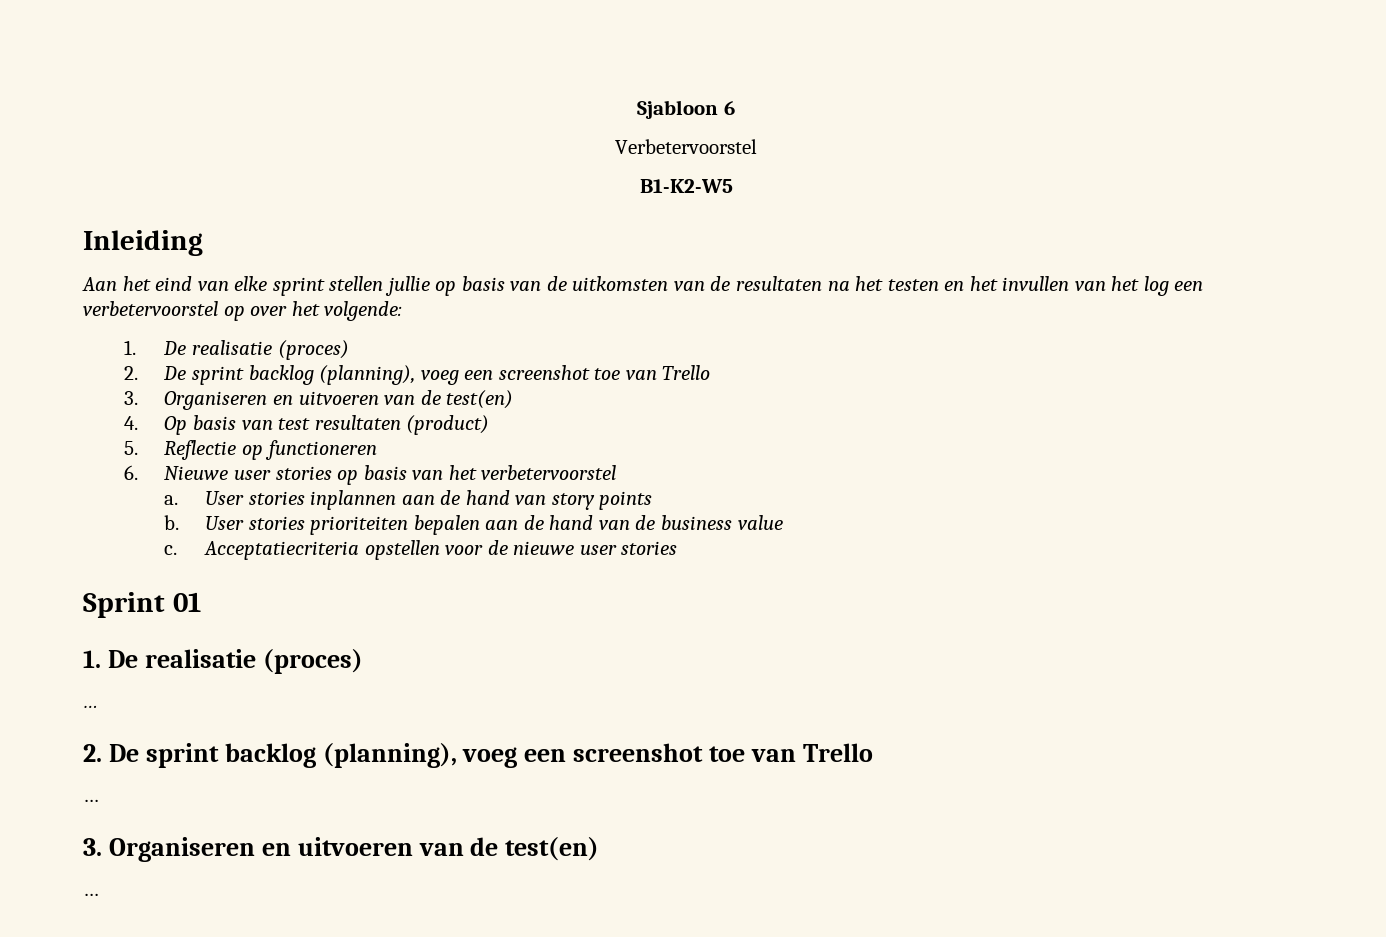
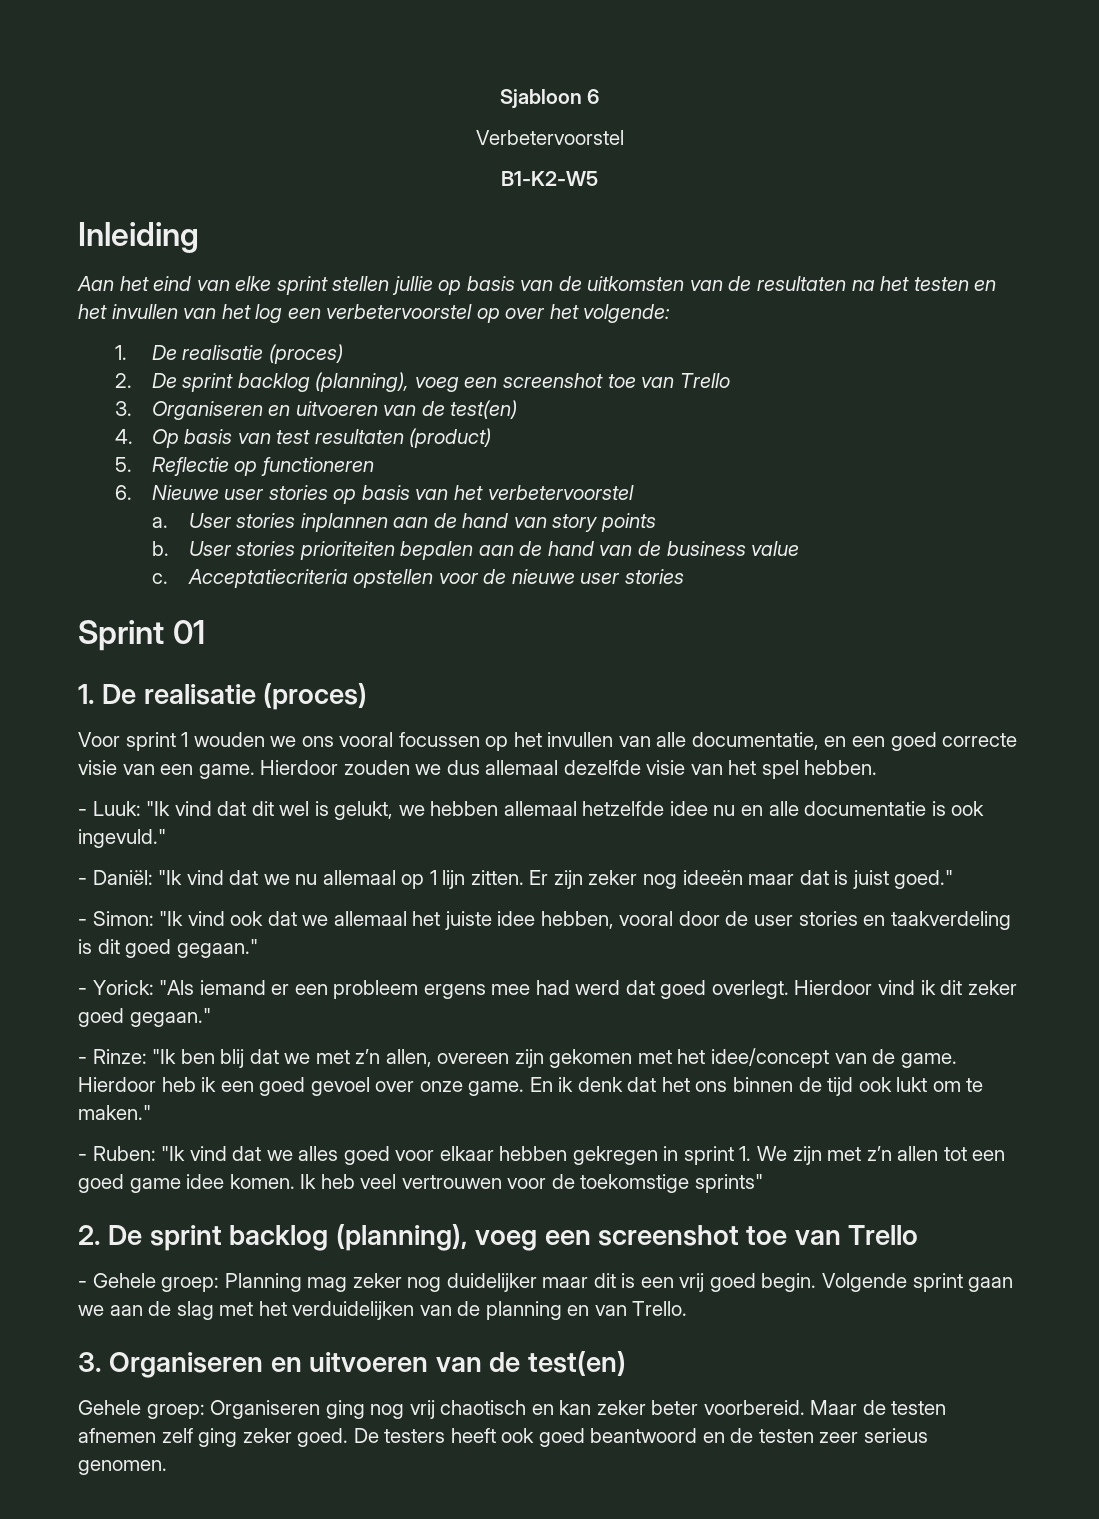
  Sprint 01
  1. De realisatie (proces)
- …
+ Voor sprint 1 wouden we ons vooral focussen op het invullen van alle documentatie, en een goed correcte visie van een game. Hierdoor zouden we dus allemaal dezelfde visie van het spel hebben.
+ - Luuk: "Ik vind dat dit wel is gelukt, we hebben allemaal hetzelfde idee nu en alle documentatie is ook ingevuld."
+ - Daniël: "Ik vind dat we nu allemaal op 1 lijn zitten. Er zijn zeker nog ideeën maar dat is juist goed."
+ - Simon: "Ik vind ook dat we allemaal het juiste idee hebben, vooral door de user stories en taakverdeling is dit goed gegaan."
+ - Yorick: "Als iemand er een probleem ergens mee had werd dat goed overlegt. Hierdoor vind ik dit zeker goed gegaan."
+ - Rinze: "Ik ben blij dat we met z’n allen, overeen zijn gekomen met het idee/concept van de game. Hierdoor heb ik een goed gevoel over onze game. En ik denk dat het ons binnen de tijd ook lukt om te maken."
+ - Ruben: "Ik vind dat we alles goed voor elkaar hebben gekregen in sprint 1. We zijn met z’n allen tot een goed game idee komen. Ik heb veel vertrouwen voor de toekomstige sprints"
  2. De sprint backlog (planning), voeg een screenshot toe van Trello
- …
+ - Gehele groep: Planning mag zeker nog duidelijker maar dit is een vrij goed begin. Volgende sprint gaan we aan de slag met het verduidelijken van de planning en van Trello.
  3. Organiseren en uitvoeren van de test(en)
- …
+ Gehele groep: Organiseren ging nog vrij chaotisch en kan zeker beter voorbereid. Maar de testen afnemen zelf ging zeker goed. De testers heeft ook goed beantwoord en de testen zeer serieus genomen.

